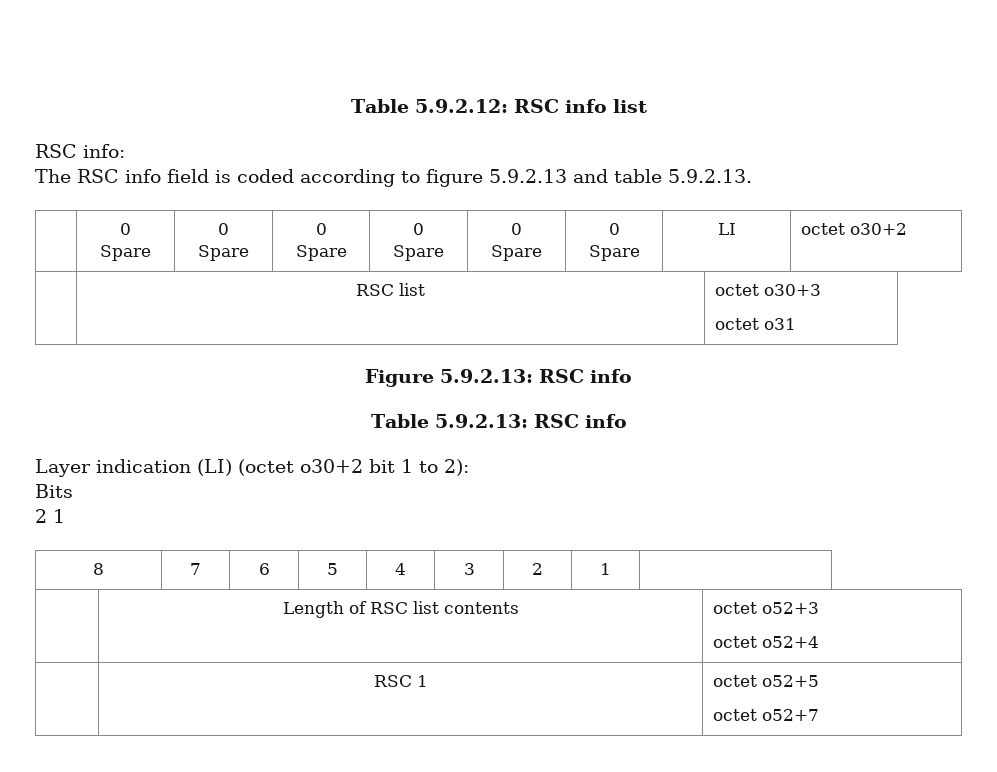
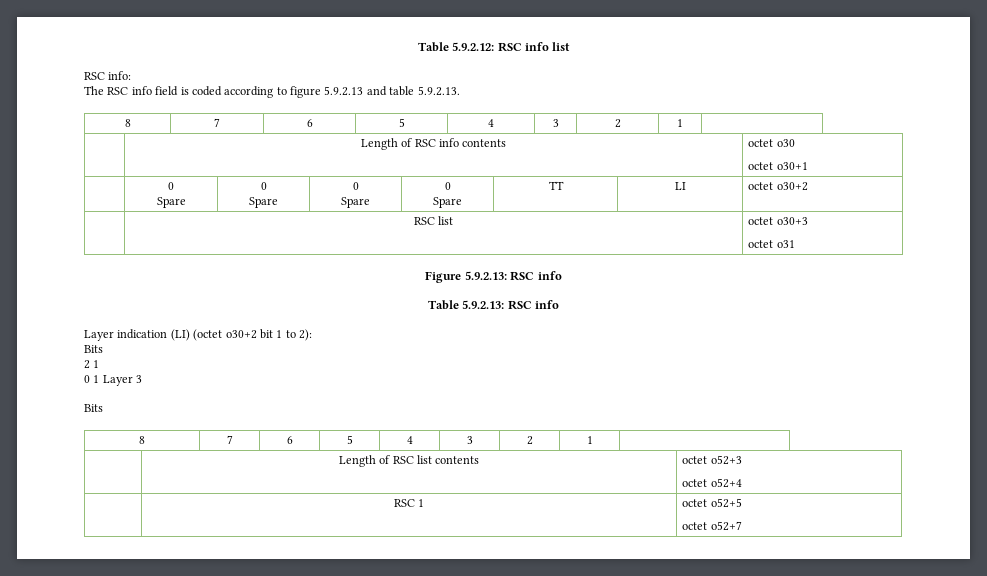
  The RSC info field is coded according to figure 5.9.2.13 and table 5.9.2.13.
+ 8 | 7 | 6 | 5 | 4 | 3 | 2 | 1 |
+ | Length of RSC info contents | octet o30
+ octet o30+1
  | 0
  Spare | 0
  Spare | 0
  Spare | 0
- Spare | 0
- Spare | 0
- Spare | LI | octet o30+2
+ Spare | TT | LI | octet o30+2
+ 0 1 Layer 3
+ Bits

